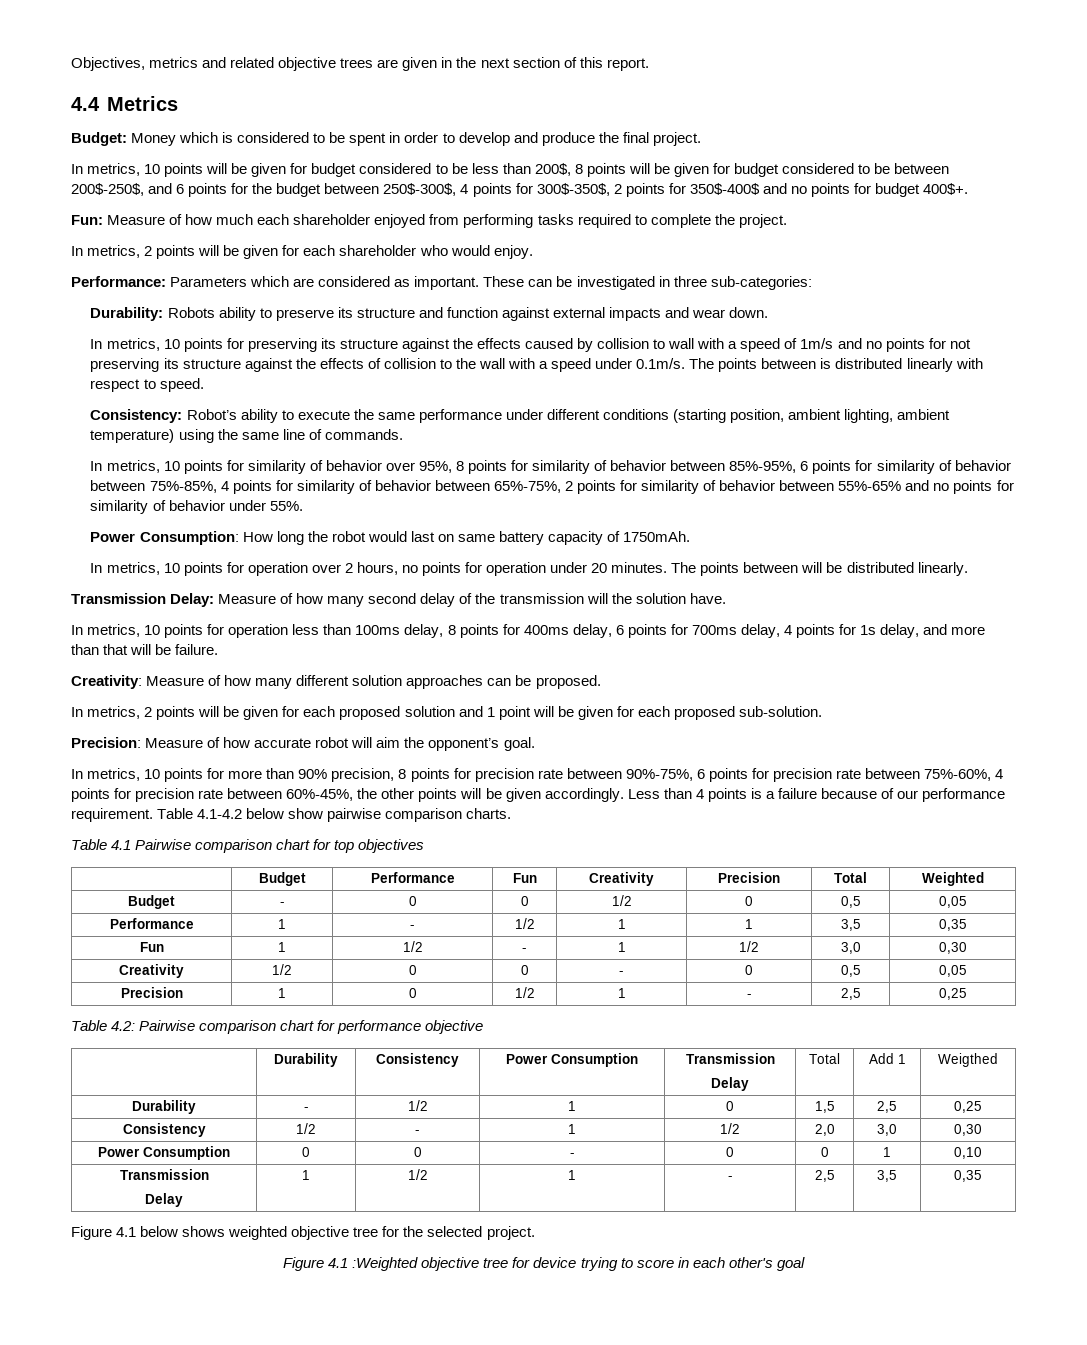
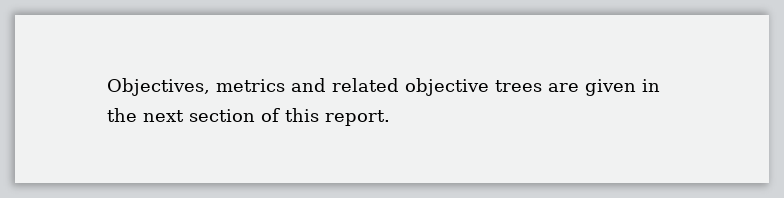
- 4.4 Metrics
- Budget: Money which is considered to be spent in order to develop and produce the final project.
- In metrics, 10 points will be given for budget considered to be less than 200$, 8 points will be given for budget considered to be between 200$-250$, and 6 points for the budget between 250$-300$, 4 points for 300$-350$, 2 points for 350$-400$ and no points for budget 400$+.
- Fun: Measure of how much each shareholder enjoyed from performing tasks required to complete the project.
- In metrics, 2 points will be given for each shareholder who would enjoy.
- Performance: Parameters which are considered as important. These can be investigated in three sub-categories:
- Durability: Robots ability to preserve its structure and function against external impacts and wear down.
- In metrics, 10 points for preserving its structure against the effects caused by collision to wall with a speed of 1m/s and no points for not preserving its structure against the effects of collision to the wall with a speed under 0.1m/s. The points between is distributed linearly with respect to speed.
- Consistency: Robot’s ability to execute the same performance under different conditions (starting position, ambient lighting, ambient temperature) using the same line of commands.
- In metrics, 10 points for similarity of behavior over 95%, 8 points for similarity of behavior between 85%-95%, 6 points for similarity of behavior between 75%-85%, 4 points for similarity of behavior between 65%-75%, 2 points for similarity of behavior between 55%-65% and no points for similarity of behavior under 55%.
- Power Consumption: How long the robot would last on same battery capacity of 1750mAh.
- In metrics, 10 points for operation over 2 hours, no points for operation under 20 minutes. The points between will be distributed linearly.
- Transmission Delay: Measure of how many second delay of the transmission will the solution have.
- In metrics, 10 points for operation less than 100ms delay, 8 points for 400ms delay, 6 points for 700ms delay, 4 points for 1s delay, and more than that will be failure.
- Creativity: Measure of how many different solution approaches can be proposed.
- In metrics, 2 points will be given for each proposed solution and 1 point will be given for each proposed sub-solution.
- Precision: Measure of how accurate robot will aim the opponent’s goal.
- In metrics, 10 points for more than 90% precision, 8 points for precision rate between 90%-75%, 6 points for precision rate between 75%-60%, 4 points for precision rate between 60%-45%, the other points will be given accordingly. Less than 4 points is a failure because of our performance requirement. Table 4.1-4.2 below show pairwise comparison charts.
- Table 4.1 Pairwise comparison chart for top objectives
- | Budget | Performance | Fun | Creativity | Precision | Total | Weighted
- Budget | - | 0 | 0 | 1/2 | 0 | 0,5 | 0,05
- Performance | 1 | - | 1/2 | 1 | 1 | 3,5 | 0,35
- Fun | 1 | 1/2 | - | 1 | 1/2 | 3,0 | 0,30
- Creativity | 1/2 | 0 | 0 | - | 0 | 0,5 | 0,05
- Precision | 1 | 0 | 1/2 | 1 | - | 2,5 | 0,25
- Table 4.2: Pairwise comparison chart for performance objective
- | Durability | Consistency | Power Consumption | Transmission
- Delay | Total | Add 1 | Weigthed
- Durability | - | 1/2 | 1 | 0 | 1,5 | 2,5 | 0,25
- Consistency | 1/2 | - | 1 | 1/2 | 2,0 | 3,0 | 0,30
- Power Consumption | 0 | 0 | - | 0 | 0 | 1 | 0,10
- Transmission
- Delay | 1 | 1/2 | 1 | - | 2,5 | 3,5 | 0,35
- Figure 4.1 below shows weighted objective tree for the selected project.
- Figure 4.1 :Weighted objective tree for device trying to score in each other's goal

